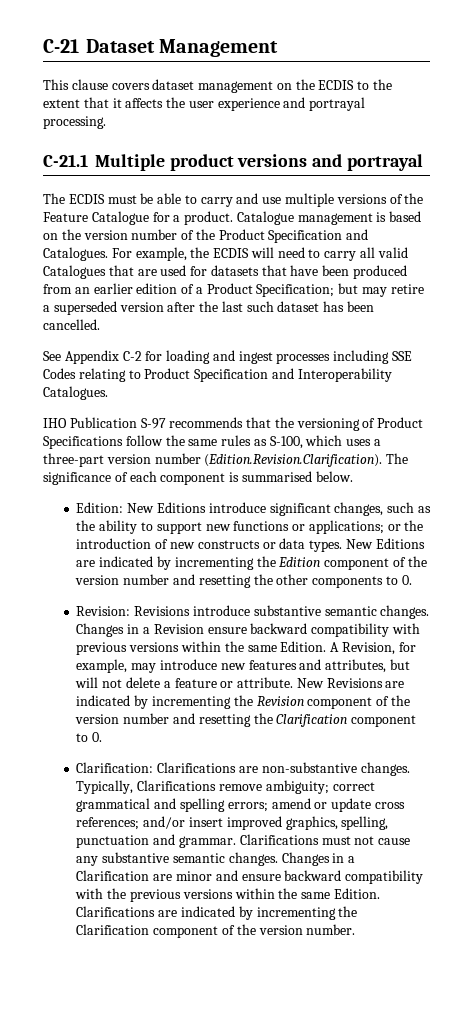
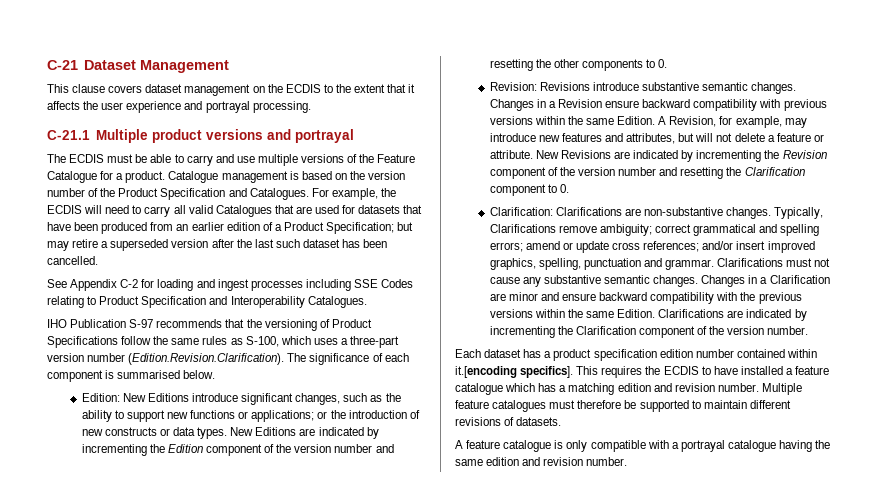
+ Each dataset has a product specification edition number contained within it.[encoding specifics]. This requires the ECDIS to have installed a feature catalogue which has a matching edition and revision number. Multiple feature catalogues must therefore be supported to maintain different revisions of datasets.
+ A feature catalogue is only compatible with a portrayal catalogue having the same edition and revision number.

